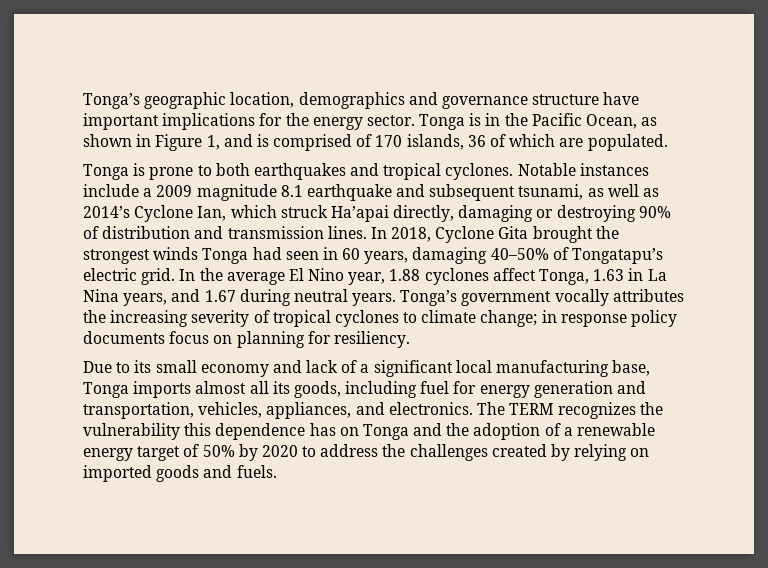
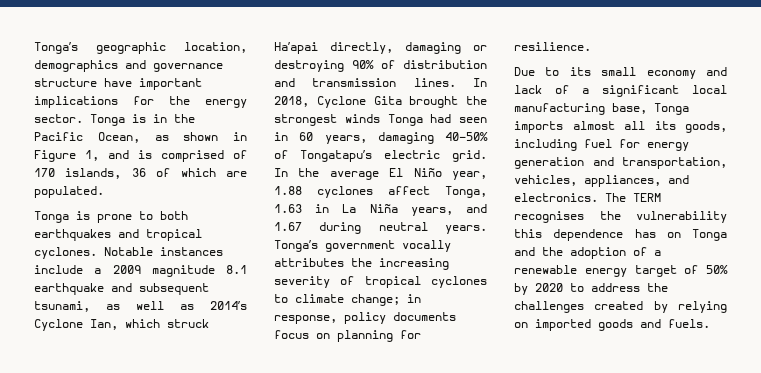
- In the average El Nino year, 1.88 cyclones affect Tonga, 1.63 in La Nina years, and 1.67 during neutral years.
+ In the average El Niño year, 1.88 cyclones affect Tonga, 1.63 in La Niña years, and 1.67 during neutral years.
- Tonga’s government vocally attributes the increasing severity of tropical cyclones to climate change; in response policy documents focus on planning for resiliency.
+ Tonga’s government vocally attributes the increasing severity of tropical cyclones to climate change; in response, policy documents focus on planning for resilience.
- The TERM recognizes the vulnerability this dependence has on Tonga and the adoption of a renewable energy target of 50% by 2020 to address the challenges created by relying on imported goods and fuels.
+ The TERM recognises the vulnerability this dependence has on Tonga and the adoption of a renewable energy target of 50% by 2020 to address the challenges created by relying on imported goods and fuels.

